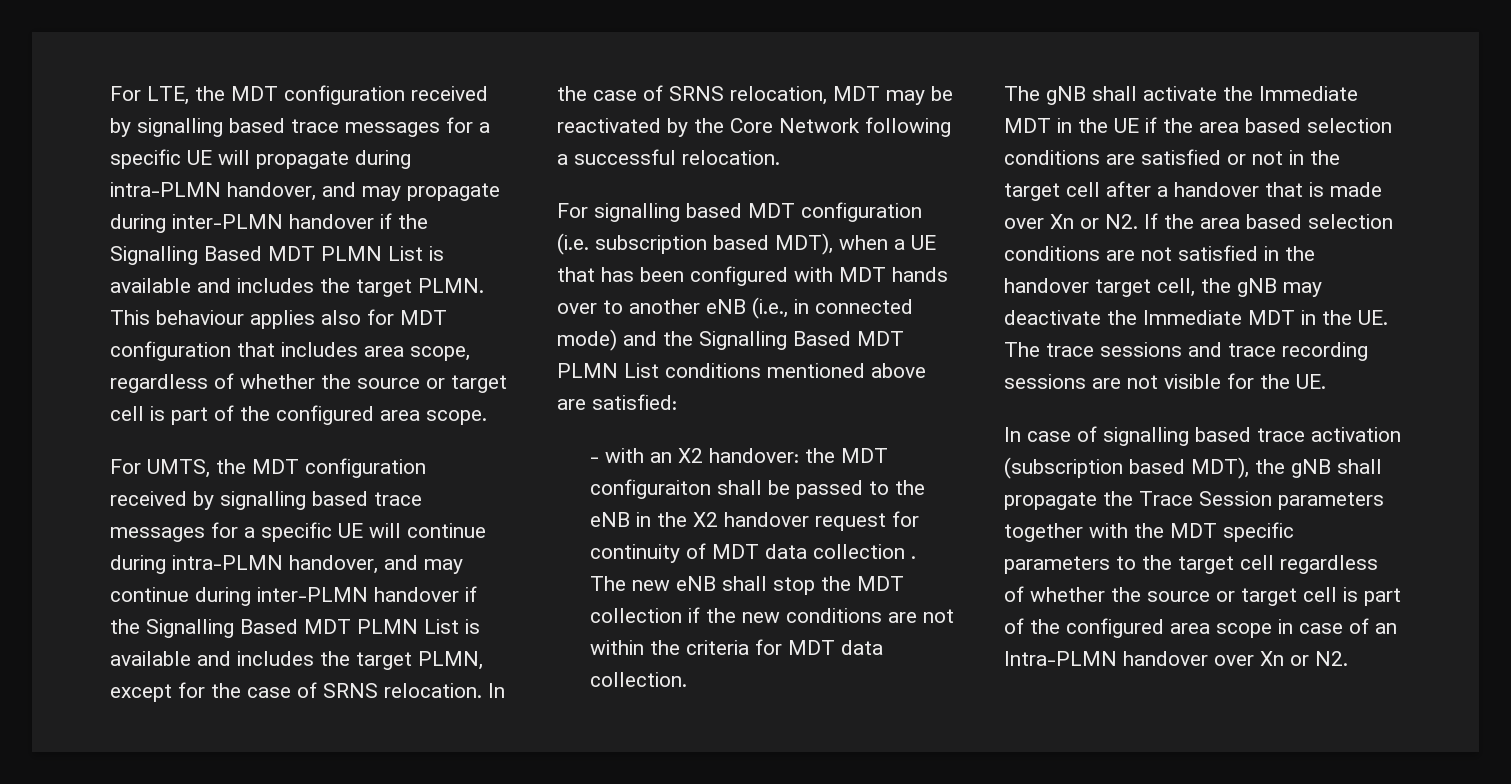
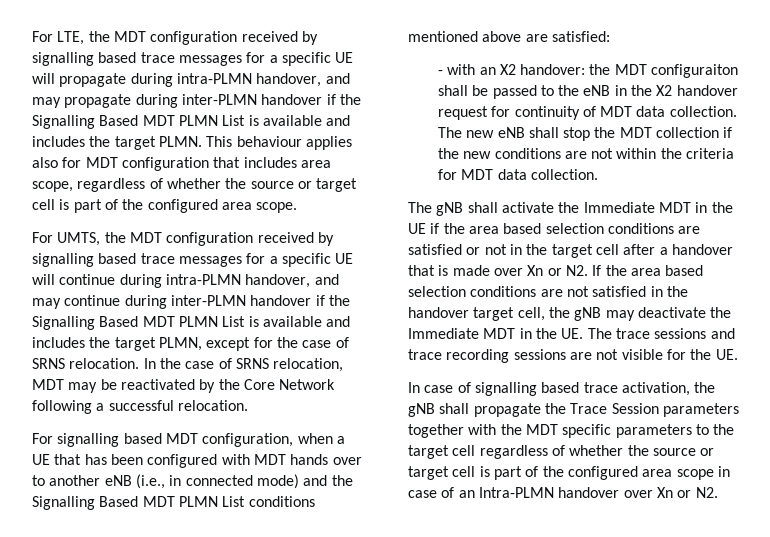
- For signalling based MDT configuration (i.e. subscription based MDT), when a UE that has been configured with MDT hands over to another eNB (i.e., in connected mode) and the Signalling Based MDT PLMN List conditions mentioned above are satisfied:
+ For signalling based MDT configuration, when a UE that has been configured with MDT hands over to another eNB (i.e., in connected mode) and the Signalling Based MDT PLMN List conditions mentioned above are satisfied:
- - with an X2 handover: the MDT configuraiton shall be passed to the eNB in the X2 handover request for continuity of MDT data collection .
+ - with an X2 handover: the MDT configuraiton shall be passed to the eNB in the X2 handover request for continuity of MDT data collection.
- In case of signalling based trace activation (subscription based MDT), the gNB shall propagate the Trace Session parameters together with the MDT specific parameters to the target cell regardless of whether the source or target cell is part of the configured area scope in case of an Intra-PLMN handover over Xn or N2.
+ In case of signalling based trace activation, the gNB shall propagate the Trace Session parameters together with the MDT specific parameters to the target cell regardless of whether the source or target cell is part of the configured area scope in case of an Intra-PLMN handover over Xn or N2.

